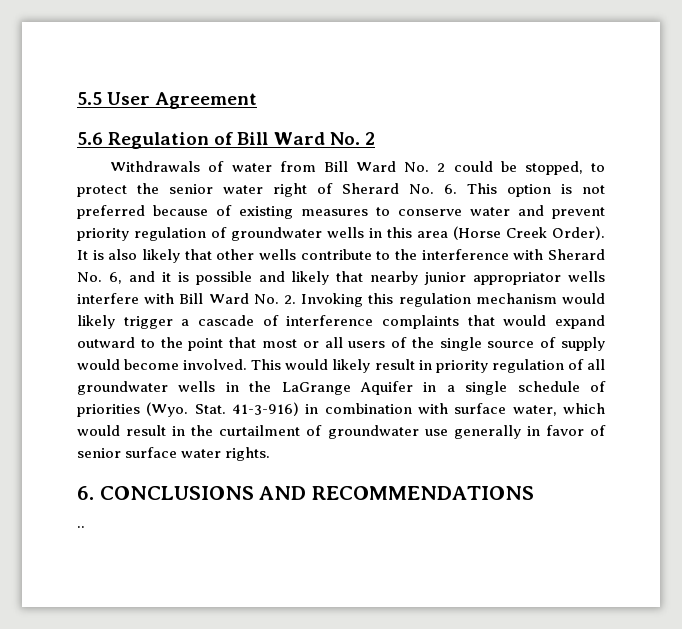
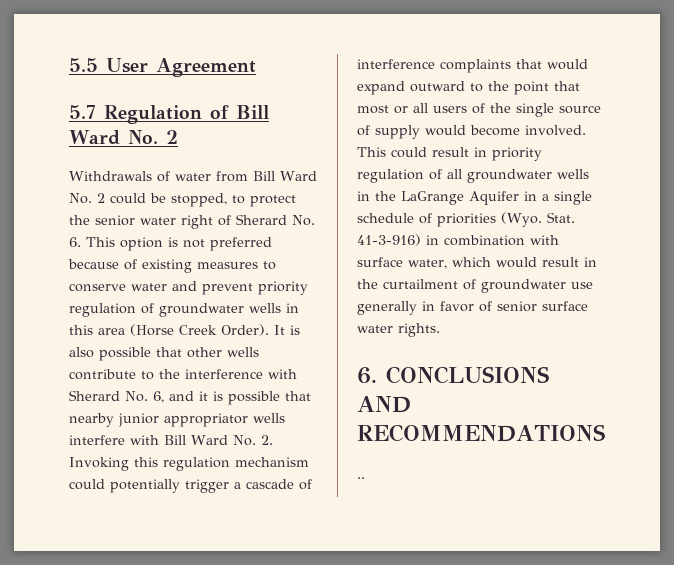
- 5.6 Regulation of Bill Ward No. 2
+ 5.7 Regulation of Bill Ward No. 2
- It is also likely that other wells contribute to the interference with Sherard No. 6, and it is possible and likely that nearby junior appropriator wells interfere with Bill Ward No. 2. Invoking this regulation mechanism would likely trigger a cascade of interference complaints that would expand outward to the point that most or all users of the single source of supply would become involved.
+ It is also possible that other wells contribute to the interference with Sherard No. 6, and it is possible that nearby junior appropriator wells interfere with Bill Ward No. 2. Invoking this regulation mechanism could potentially trigger a cascade of interference complaints that would expand outward to the point that most or all users of the single source of supply would become involved.
- This would likely result in priority regulation of all groundwater wells in the LaGrange Aquifer in a single schedule of priorities (Wyo. Stat.
+ This could result in priority regulation of all groundwater wells in the LaGrange Aquifer in a single schedule of priorities (Wyo. Stat.

